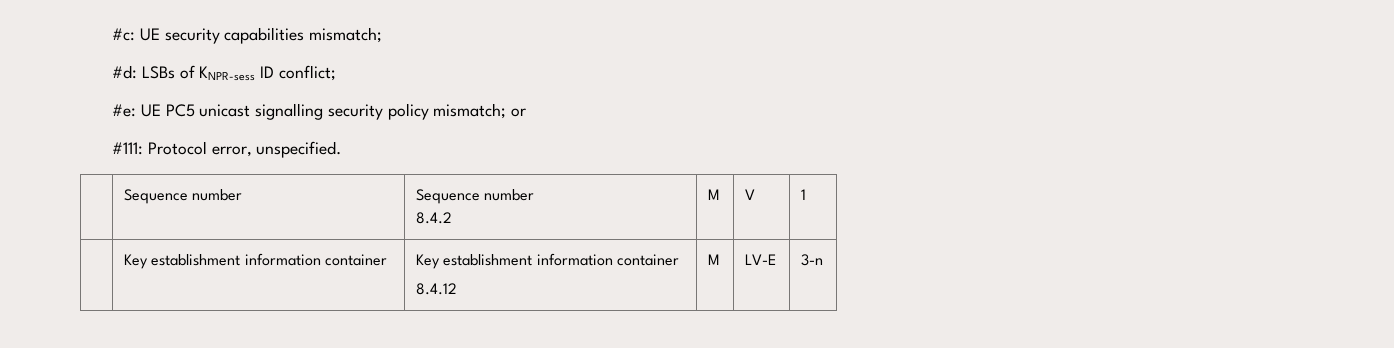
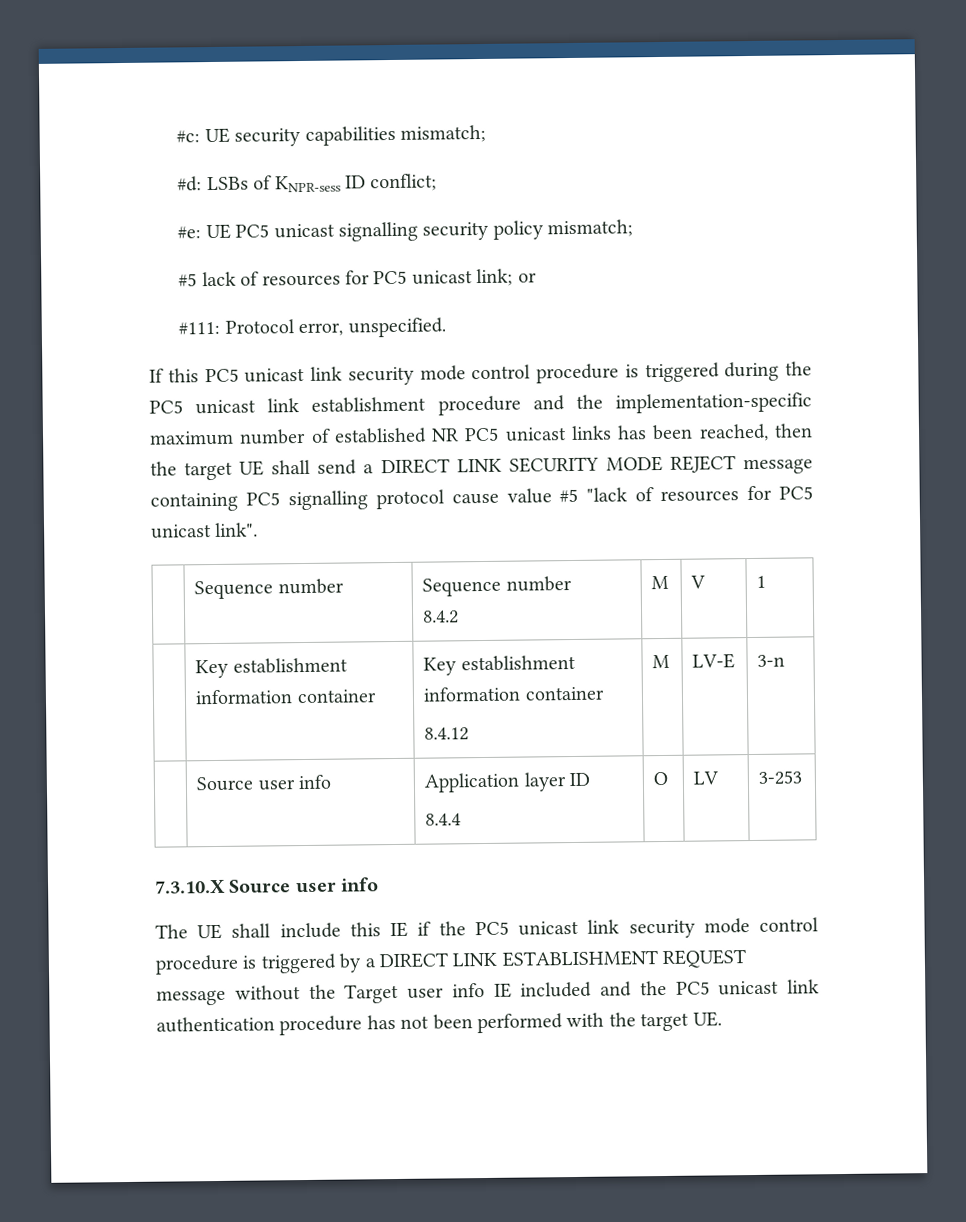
- #e: UE PC5 unicast signalling security policy mismatch; or
+ #e: UE PC5 unicast signalling security policy mismatch;
+ #5 lack of resources for PC5 unicast link; or
+ If this PC5 unicast link security mode control procedure is triggered during the PC5 unicast link establishment procedure and the implementation-specific maximum number of established NR PC5 unicast links has been reached, then the target UE shall send a DIRECT LINK SECURITY MODE REJECT message containing PC5 signalling protocol cause value #5 "lack of resources for PC5 unicast link".
+ | Source user info | Application layer ID
+ 8.4.4 | O | LV | 3-253
+ 7.3.10.X Source user info
+ The UE shall include this IE if the PC5 unicast link security mode control procedure is triggered by a DIRECT LINK ESTABLISHMENT REQUEST message without the Target user info IE included and the PC5 unicast link authentication procedure has not been performed with the target UE.

